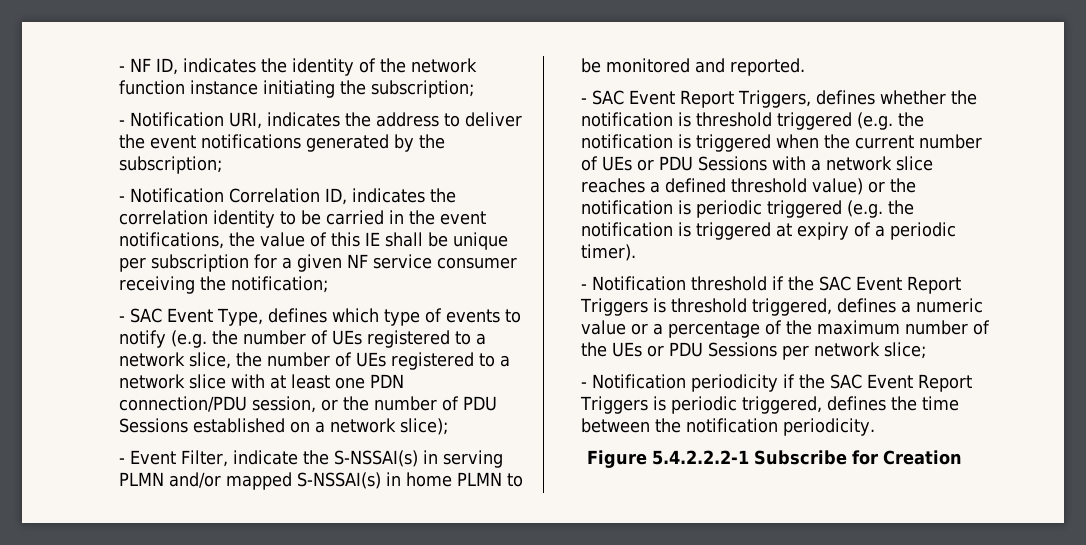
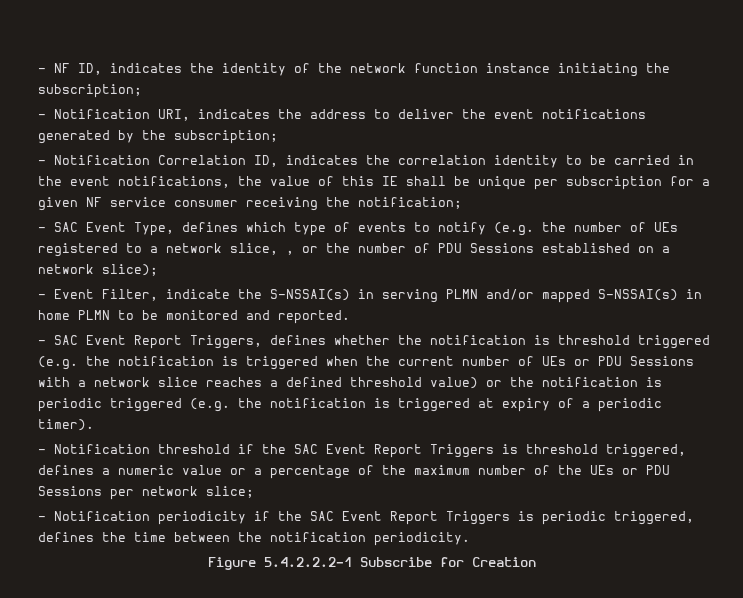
- - SAC Event Type, defines which type of events to notify (e.g. the number of UEs registered to a network slice, the number of UEs registered to a network slice with at least one PDN connection/PDU session, or the number of PDU Sessions established on a network slice);
+ - SAC Event Type, defines which type of events to notify (e.g. the number of UEs registered to a network slice, , or the number of PDU Sessions established on a network slice);

